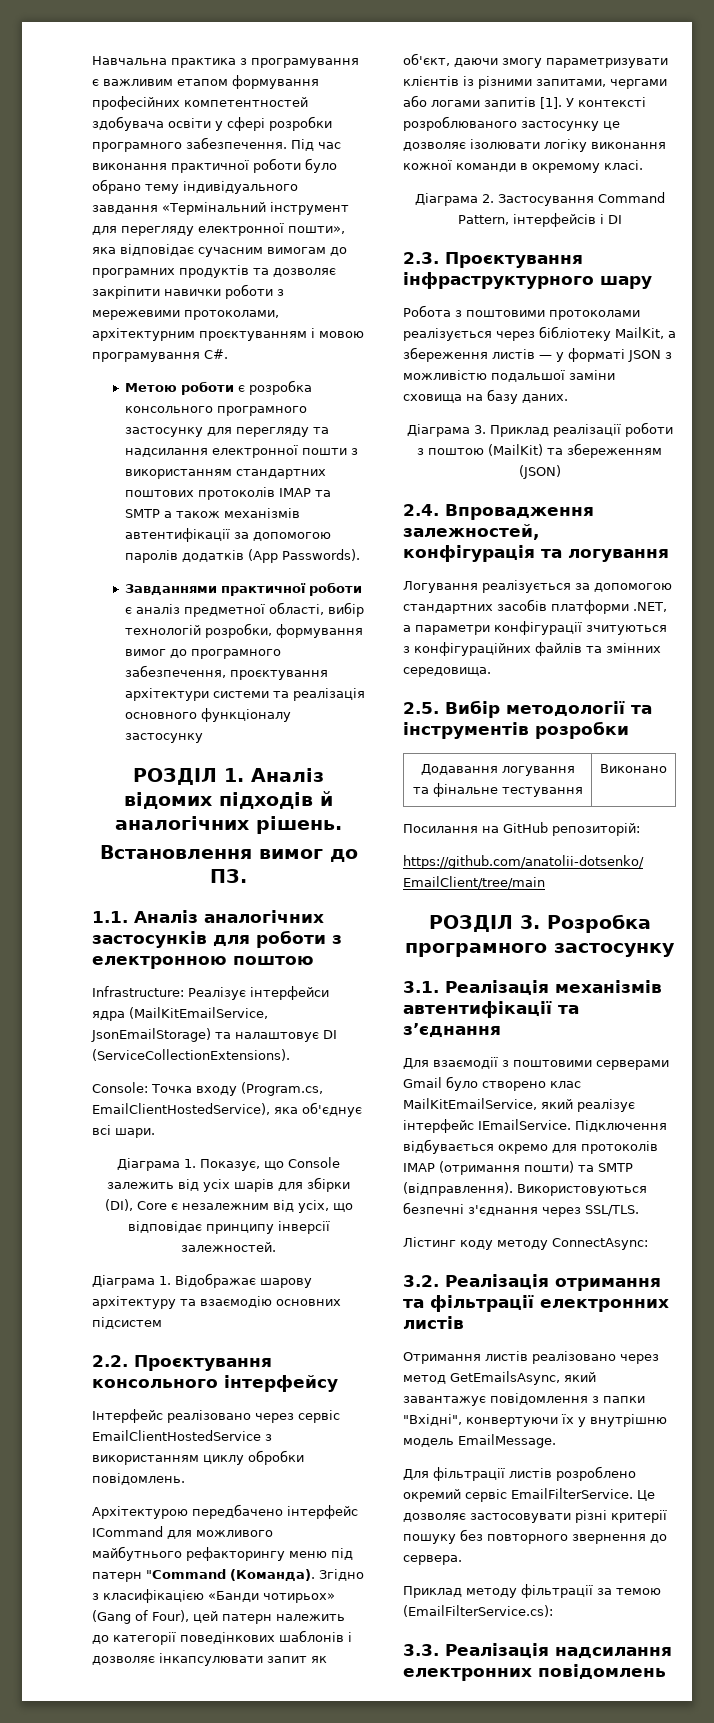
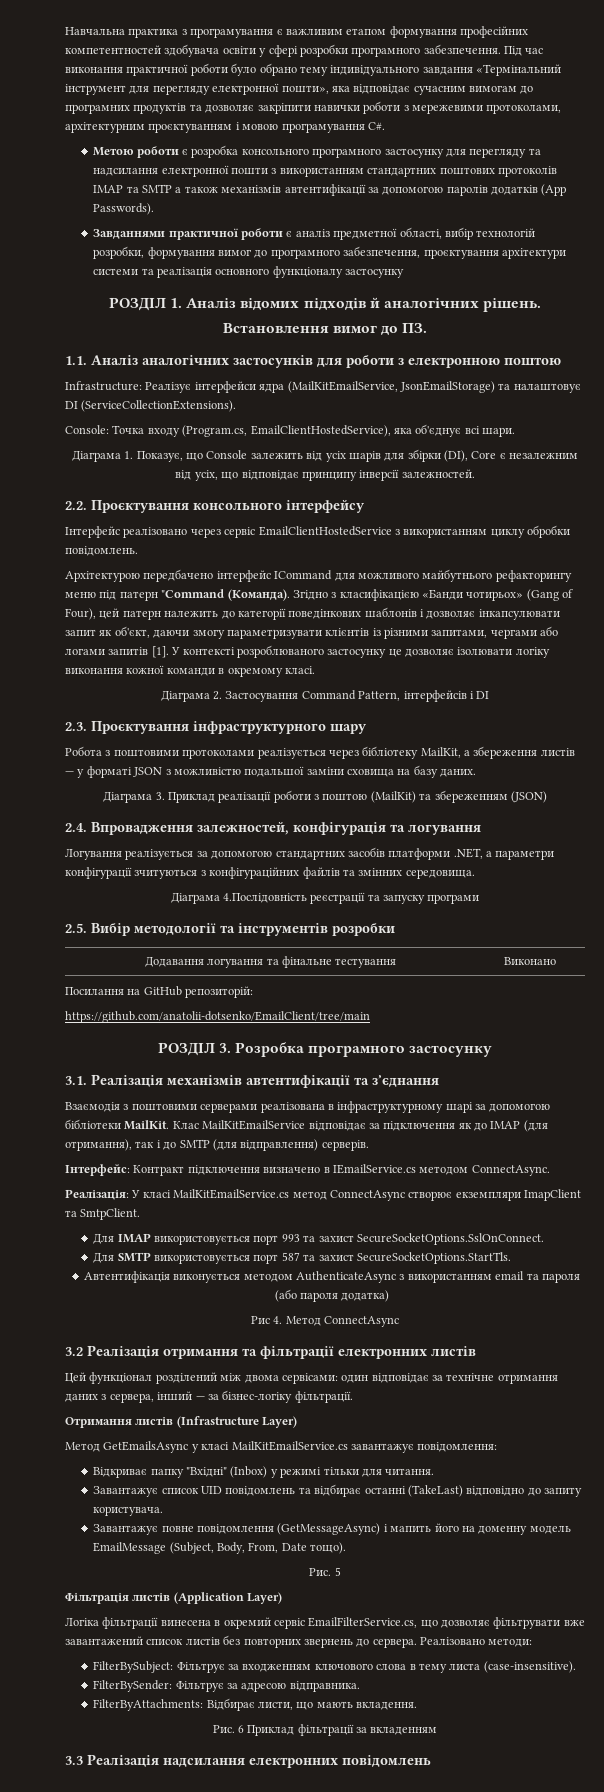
- Діаграма 1. Відображає шарову архітектуру та взаємодію основних підсистем
+ Діаграма 4.Послідовність реєстрації та запуску програми
- Для взаємодії з поштовими серверами Gmail було створено клас MailKitEmailService, який реалізує інтерфейс IEmailService. Підключення відбувається окремо для протоколів IMAP (отримання пошти) та SMTP (відправлення). Використовуються безпечні з'єднання через SSL/TLS.
- Лістинг коду методу ConnectAsync:
- 3.2. Реалізація отримання та фільтрації електронних листів
+ Взаємодія з поштовими серверами реалізована в інфраструктурному шарі за допомогою бібліотеки MailKit. Клас MailKitEmailService відповідає за підключення як до IMAP (для отримання), так і до SMTP (для відправлення) серверів.
+ Інтерфейс: Контракт підключення визначено в IEmailService.cs методом ConnectAsync.
+ Реалізація: У класі MailKitEmailService.cs метод ConnectAsync створює екземпляри ImapClient та SmtpClient.
+ Для IMAP використовується порт 993 та захист SecureSocketOptions.SslOnConnect.
+ Для SMTP використовується порт 587 та захист SecureSocketOptions.StartTls.
+ Автентифікація виконується методом AuthenticateAsync з використанням email та пароля (або пароля додатка)
+ Рис 4. Метод ConnectAsync
+ 3.2 Реалізація отримання та фільтрації електронних листів
- Отримання листів реалізовано через метод GetEmailsAsync, який завантажує повідомлення з папки "Вхідні", конвертуючи їх у внутрішню модель EmailMessage.
- Для фільтрації листів розроблено окремий сервіс EmailFilterService. Це дозволяє застосовувати різні критерії пошуку без повторного звернення до сервера.
- Приклад методу фільтрації за темою (EmailFilterService.cs):
- 3.3. Реалізація надсилання електронних повідомлень
+ Цей функціонал розділений між двома сервісами: один відповідає за технічне отримання даних з сервера, інший — за бізнес-логіку фільтрації.
+ Отримання листів (Infrastructure Layer)
+ Метод GetEmailsAsync у класі MailKitEmailService.cs завантажує повідомлення:
+ Відкриває папку "Вхідні" (Inbox) у режимі тільки для читання.
+ Завантажує список UID повідомлень та відбирає останні (TakeLast) відповідно до запиту користувача.
+ Завантажує повне повідомлення (GetMessageAsync) і мапить його на доменну модель EmailMessage (Subject, Body, From, Date тощо).
+ Рис. 5
+ Фільтрація листів (Application Layer)
+ Логіка фільтрації винесена в окремий сервіс EmailFilterService.cs, що дозволяє фільтрувати вже завантажений список листів без повторних звернень до сервера. Реалізовано методи:
+ FilterBySubject: Фільтрує за входженням ключового слова в тему листа (case-insensitive).
+ FilterBySender: Фільтрує за адресою відправника.
+ FilterByAttachments: Відбирає листи, що мають вкладення.
+ Рис. 6 Приклад фільтрації за вкладенням
+ 3.3 Реалізація надсилання електронних повідомлень

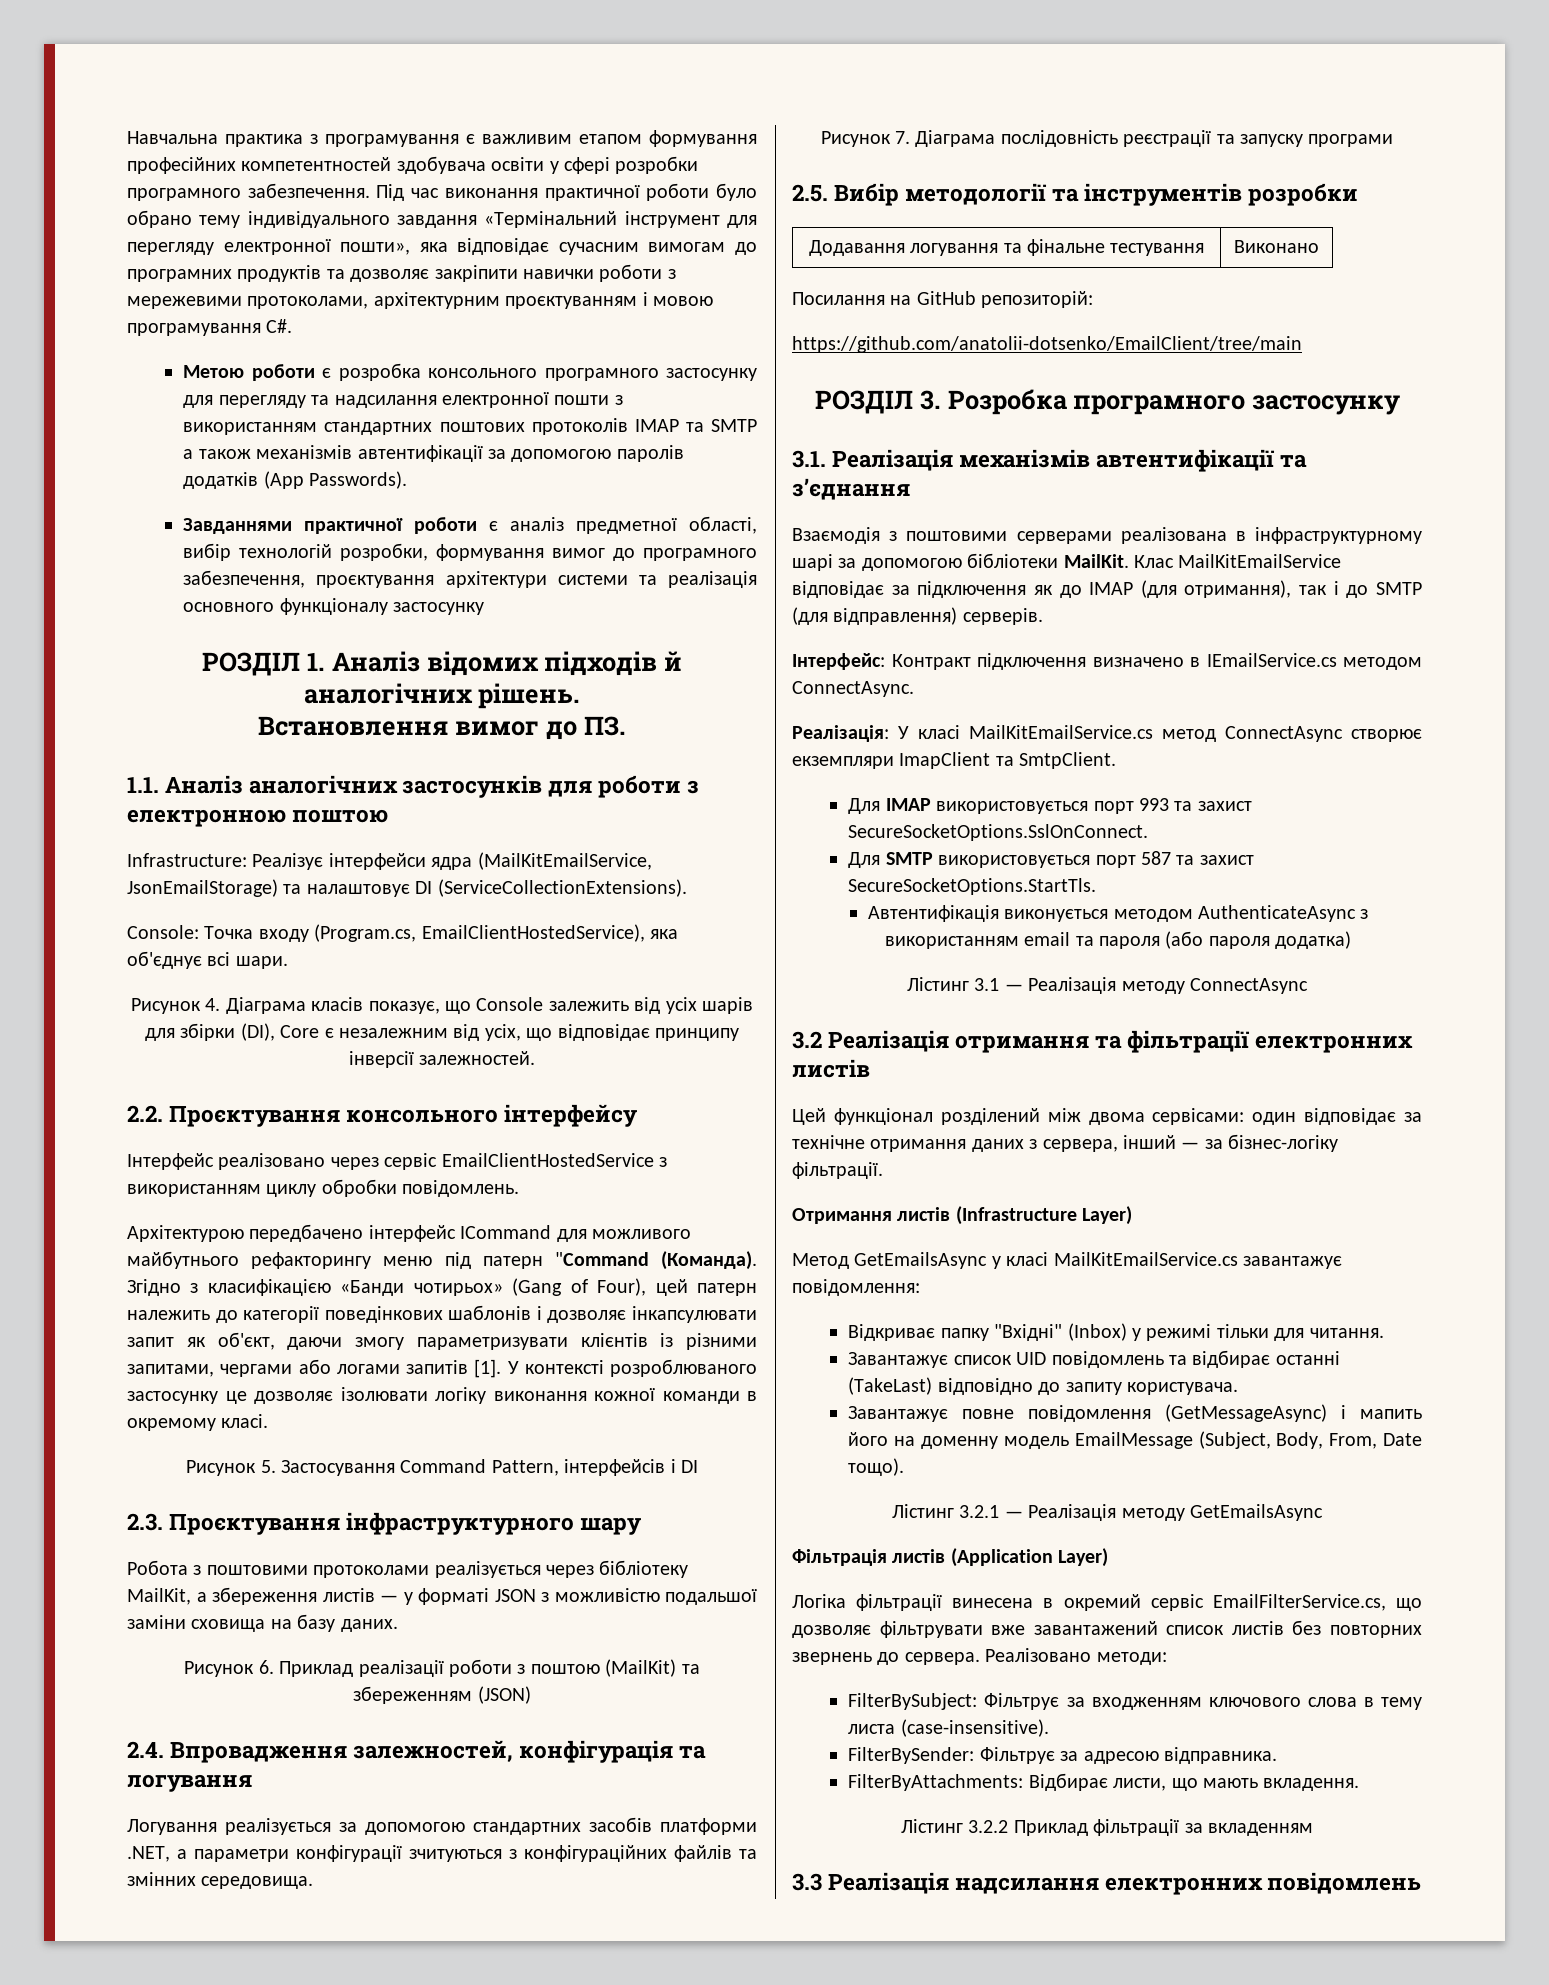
- Діаграма 1. Показує, що Console залежить від усіх шарів для збірки (DI), Core є незалежним від усіх, що відповідає принципу інверсії залежностей.
+ Рисунок 4. Діаграма класів показує, що Console залежить від усіх шарів для збірки (DI), Core є незалежним від усіх, що відповідає принципу інверсії залежностей.
- Діаграма 2. Застосування Command Pattern, інтерфейсів і DI
+ Рисунок 5. Застосування Command Pattern, інтерфейсів і DI
- Діаграма 3. Приклад реалізації роботи з поштою (MailKit) та збереженням (JSON)
+ Рисунок 6. Приклад реалізації роботи з поштою (MailKit) та збереженням (JSON)
- Діаграма 4.Послідовність реєстрації та запуску програми
+ Рисунок 7. Діаграма послідовність реєстрації та запуску програми
- Рис 4. Метод ConnectAsync
+ Лістинг 3.1 — Реалізація методу ConnectAsync
- Рис. 5
+ Лістинг 3.2.1 — Реалізація методу GetEmailsAsync
- Рис. 6 Приклад фільтрації за вкладенням
+ Лістинг 3.2.2 Приклад фільтрації за вкладенням

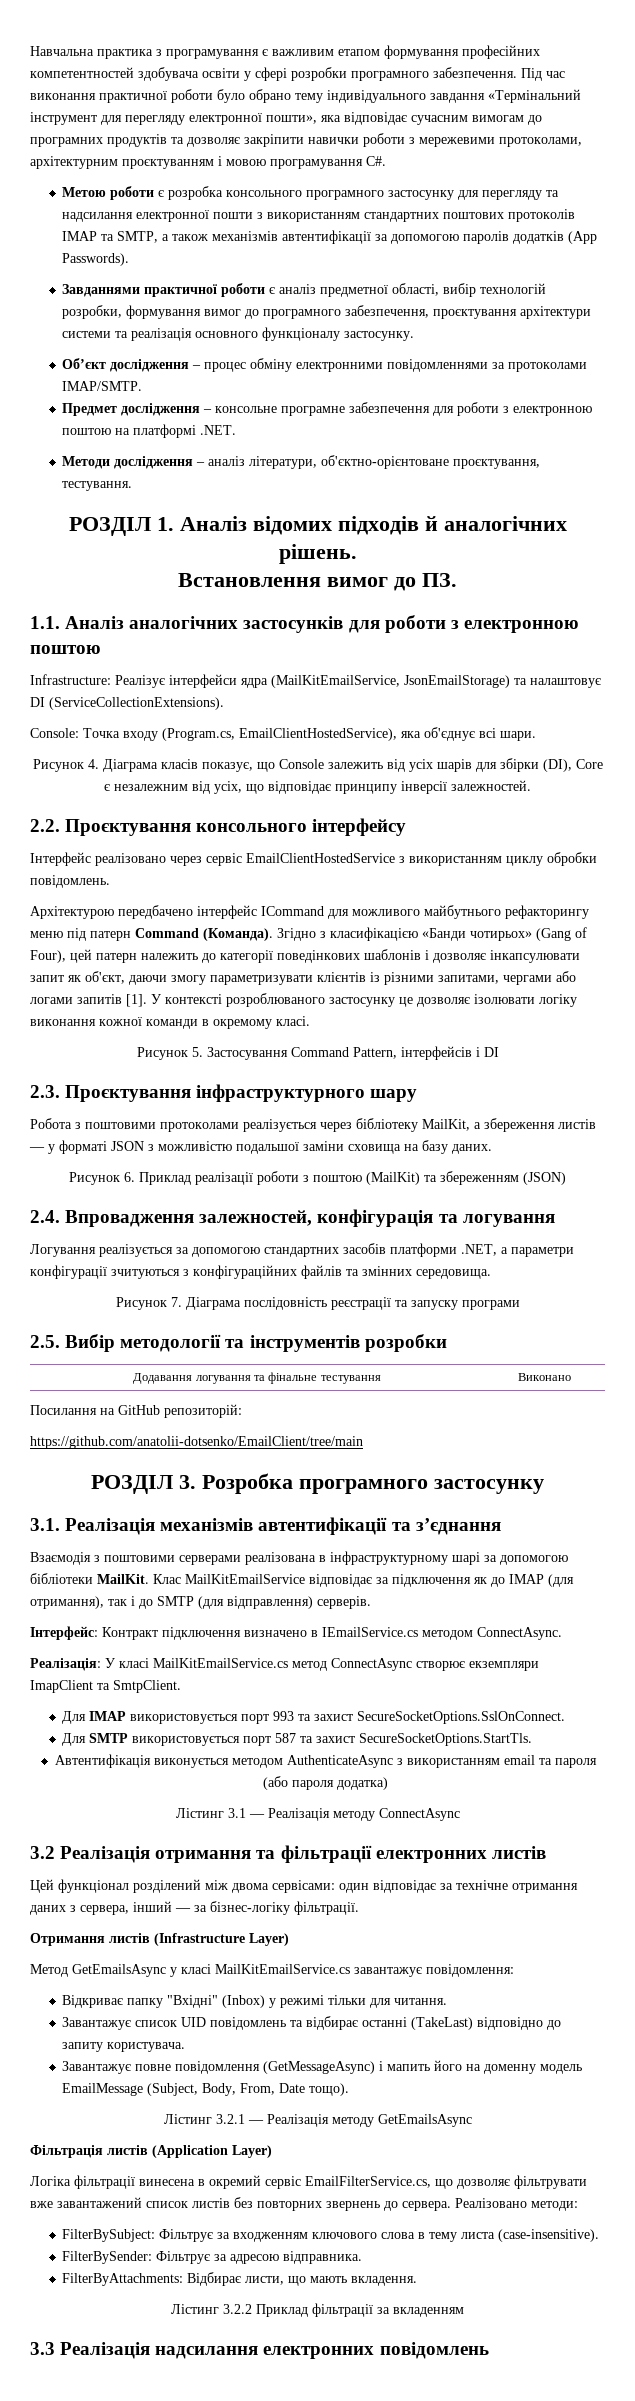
- Метою роботи є розробка консольного програмного застосунку для перегляду та надсилання електронної пошти з використанням стандартних поштових протоколів IMAP та SMTP а також механізмів автентифікації за допомогою паролів додатків (App Passwords).
+ Метою роботи є розробка консольного програмного застосунку для перегляду та надсилання електронної пошти з використанням стандартних поштових протоколів IMAP та SMTP, а також механізмів автентифікації за допомогою паролів додатків (App Passwords).
- Завданнями практичної роботи є аналіз предметної області, вибір технологій розробки, формування вимог до програмного забезпечення, проєктування архітектури системи та реалізація основного функціоналу застосунку
+ Завданнями практичної роботи є аналіз предметної області, вибір технологій розробки, формування вимог до програмного забезпечення, проєктування архітектури системи та реалізація основного функціоналу застосунку.
+ Об’єкт дослідження – процес обміну електронними повідомленнями за протоколами IMAP/SMTP.
+ Предмет дослідження – консольне програмне забезпечення для роботи з електронною поштою на платформі .NET.
+ Методи дослідження – аналіз літератури, об'єктно-орієнтоване проєктування, тестування.
- Архітектурою передбачено інтерфейс ICommand для можливого майбутнього рефакторингу меню під патерн "Command (Команда).
+ Архітектурою передбачено інтерфейс ICommand для можливого майбутнього рефакторингу меню під патерн Command (Команда).

